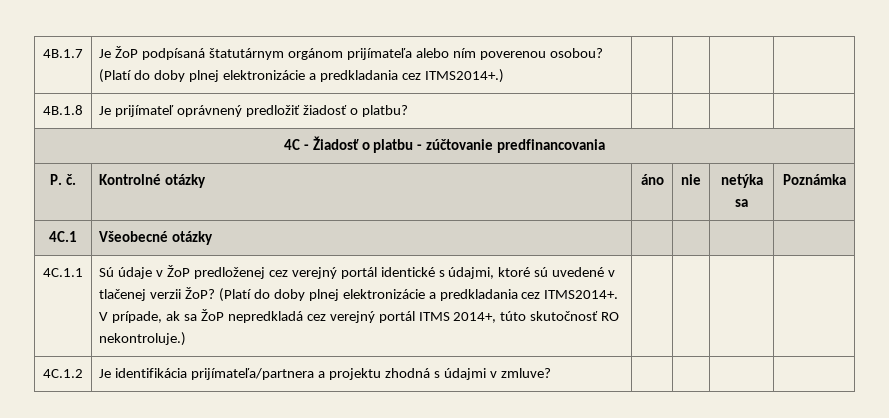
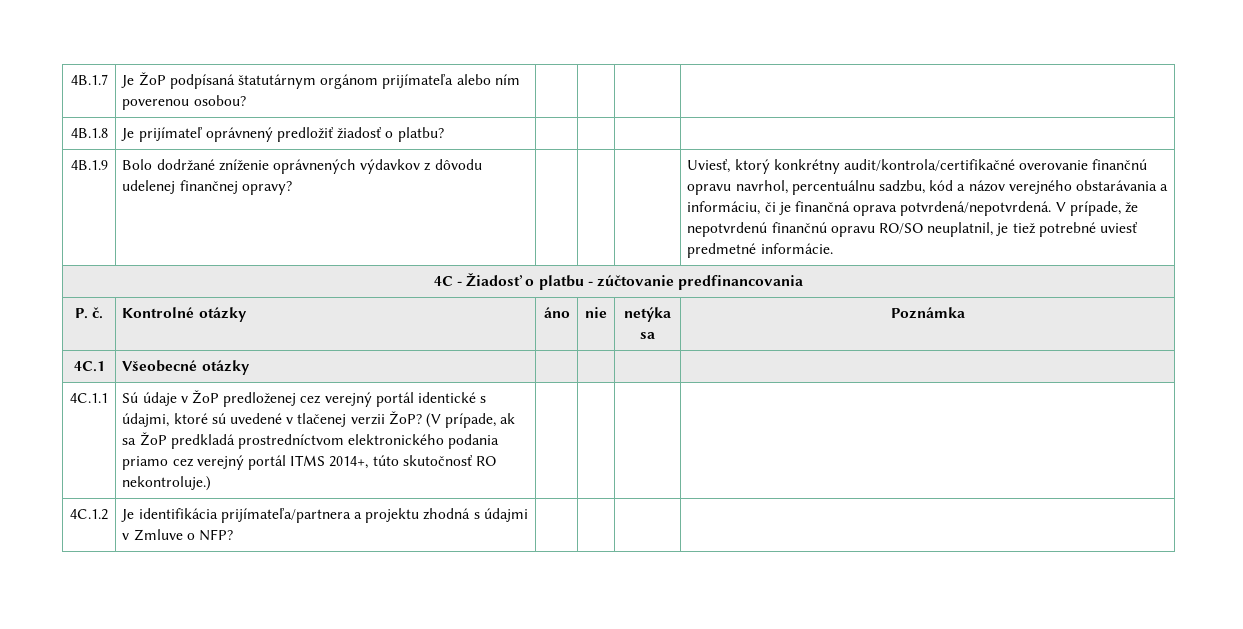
- 4B.1.7 | Je ŽoP podpísaná štatutárnym orgánom prijímateľa alebo ním poverenou osobou? (Platí do doby plnej elektronizácie a predkladania cez ITMS2014+.) | | | |
+ 4B.1.7 | Je ŽoP podpísaná štatutárnym orgánom prijímateľa alebo ním poverenou osobou? | | | |
+ 4B.1.9 | Bolo dodržané zníženie oprávnených výdavkov z dôvodu udelenej finančnej opravy? | | | | Uviesť, ktorý konkrétny audit/kontrola/certifikačné overovanie finančnú opravu navrhol, percentuálnu sadzbu, kód a názov verejného obstarávania a informáciu, či je finančná oprava potvrdená/nepotvrdená. V prípade, že nepotvrdenú finančnú opravu RO/SO neuplatnil, je tiež potrebné uviesť predmetné informácie.
- (Platí do doby plnej elektronizácie a predkladania cez ITMS2014+. V prípade, ak sa ŽoP nepredkladá cez verejný portál ITMS 2014+, túto skutočnosť RO nekontroluje.)
+ (V prípade, ak sa ŽoP predkladá prostredníctvom elektronického podania priamo cez verejný portál ITMS 2014+, túto skutočnosť RO nekontroluje.)
- 4C.1.2 | Je identifikácia prijímateľa/partnera a projektu zhodná s údajmi v zmluve? | | | |
+ 4C.1.2 | Je identifikácia prijímateľa/partnera a projektu zhodná s údajmi v Zmluve o NFP? | | | |

